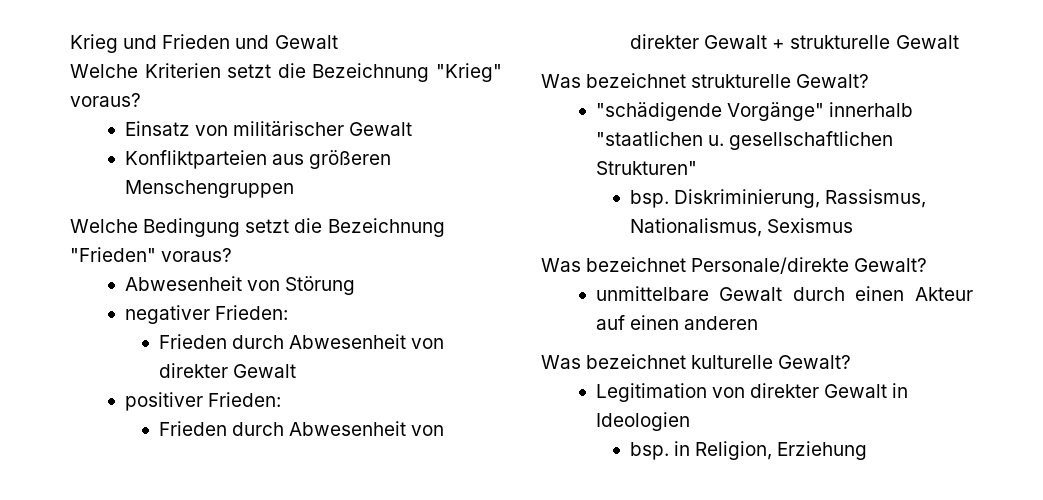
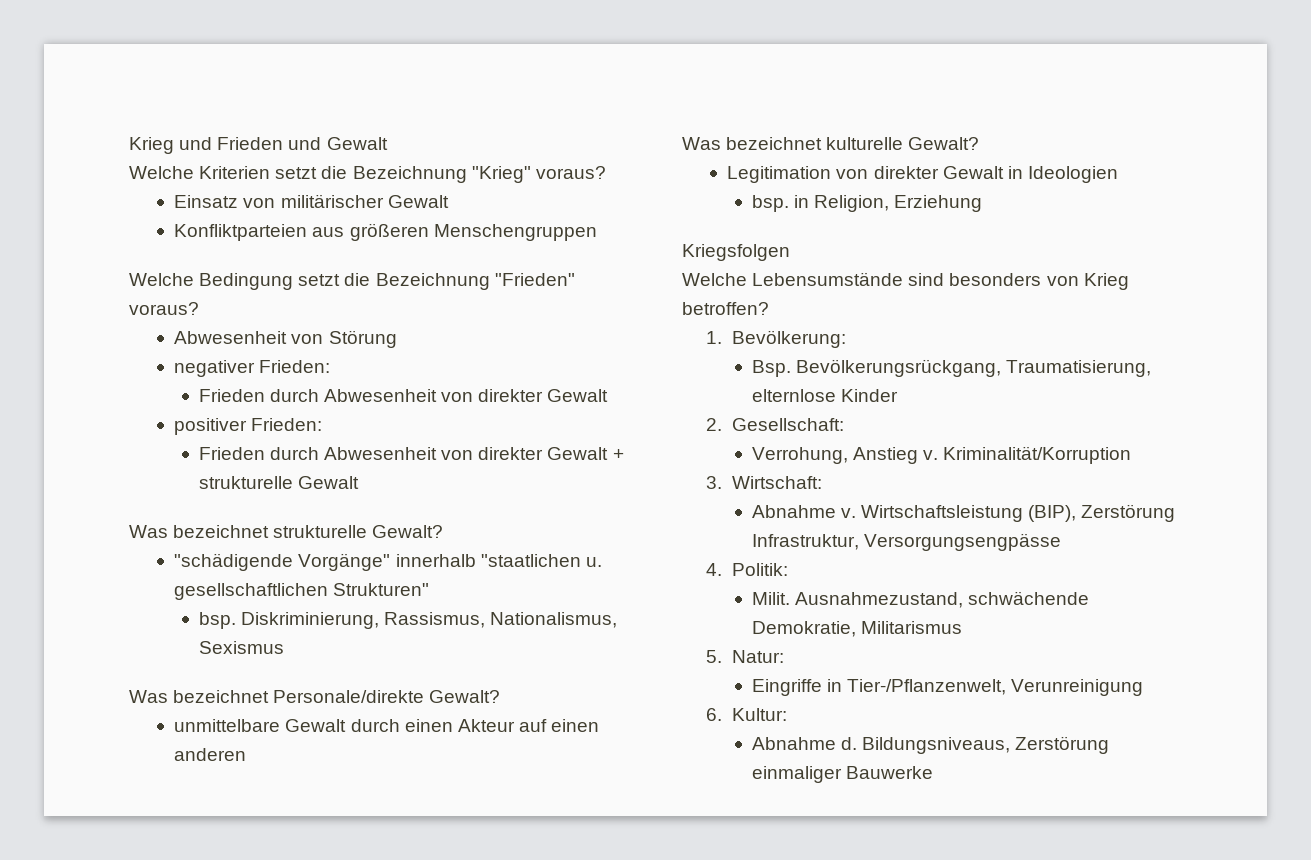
+ Kriegsfolgen
+ Welche Lebensumstände sind besonders von Krieg betroffen?
+ 1. Bevölkerung:
+ Bsp. Bevölkerungsrückgang, Traumatisierung, elternlose Kinder
+ 2. Gesellschaft:
+ Verrohung, Anstieg v. Kriminalität/Korruption
+ 3. Wirtschaft:
+ Abnahme v. Wirtschaftsleistung (BIP), Zerstörung Infrastruktur, Versorgungsengpässe
+ 4. Politik:
+ Milit. Ausnahmezustand, schwächende Demokratie, Militarismus
+ 5. Natur:
+ Eingriffe in Tier-/Pflanzenwelt, Verunreinigung
+ 6. Kultur:
+ Abnahme d. Bildungsniveaus, Zerstörung einmaliger Bauwerke

